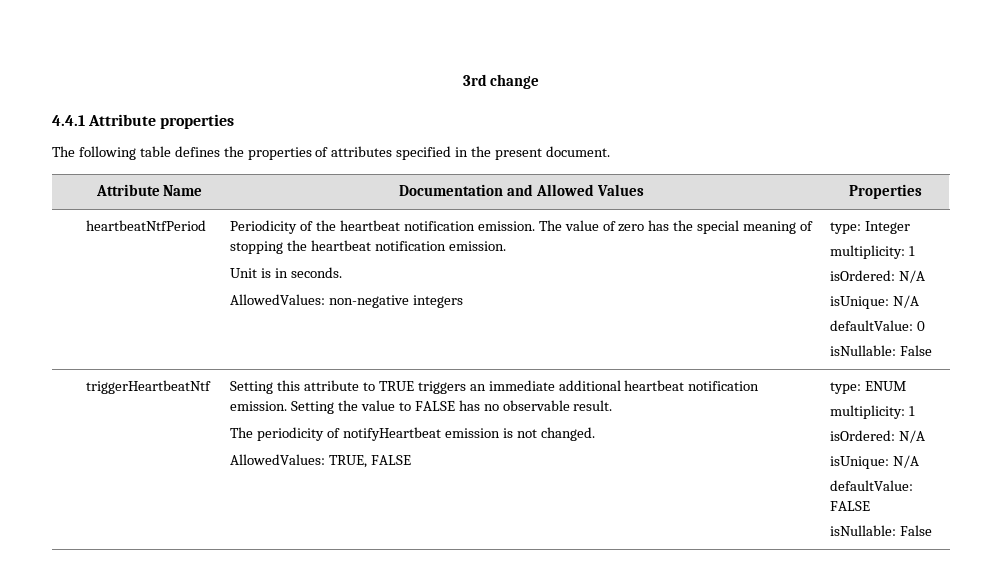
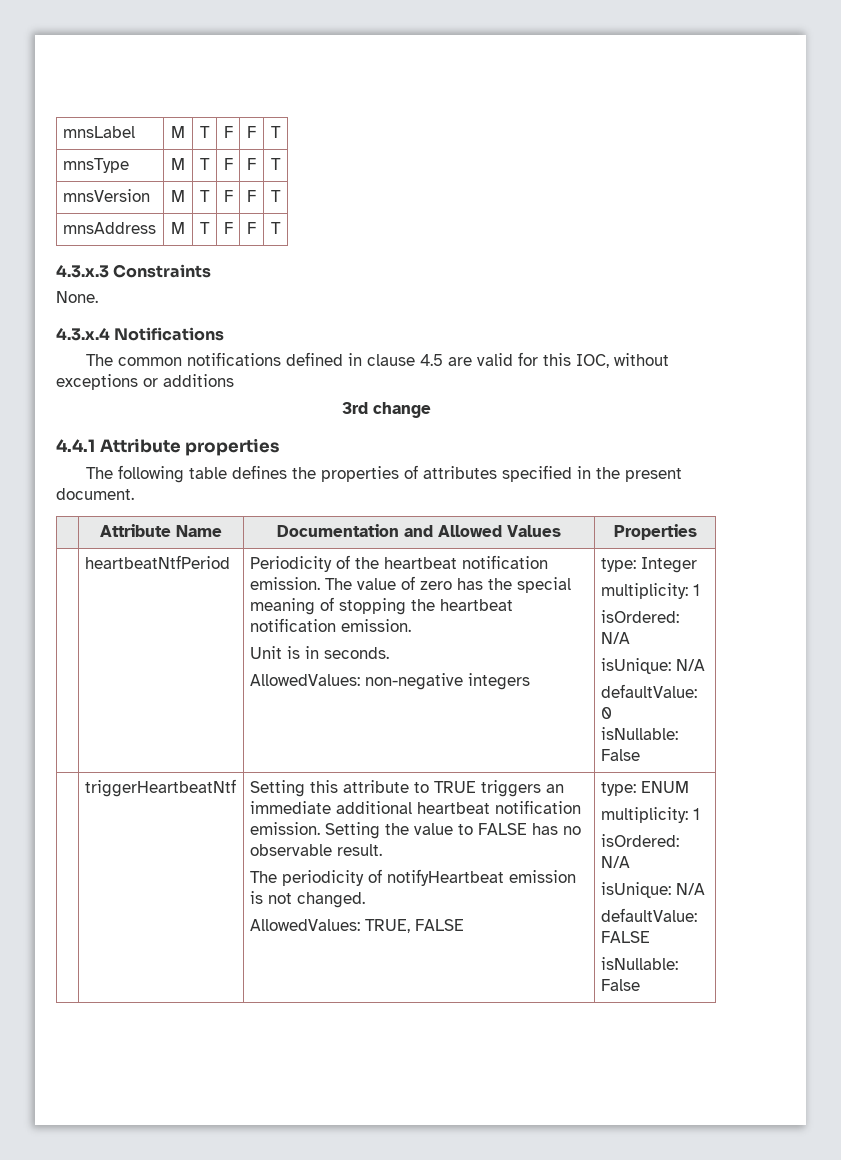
+ mnsLabel | M | T | F | F | T
+ mnsType | M | T | F | F | T
+ mnsVersion | M | T | F | F | T
+ mnsAddress | M | T | F | F | T
+ 4.3.x.3 Constraints
+ None.
+ 4.3.x.4 Notifications
+ The common notifications defined in clause 4.5 are valid for this IOC, without exceptions or additions

